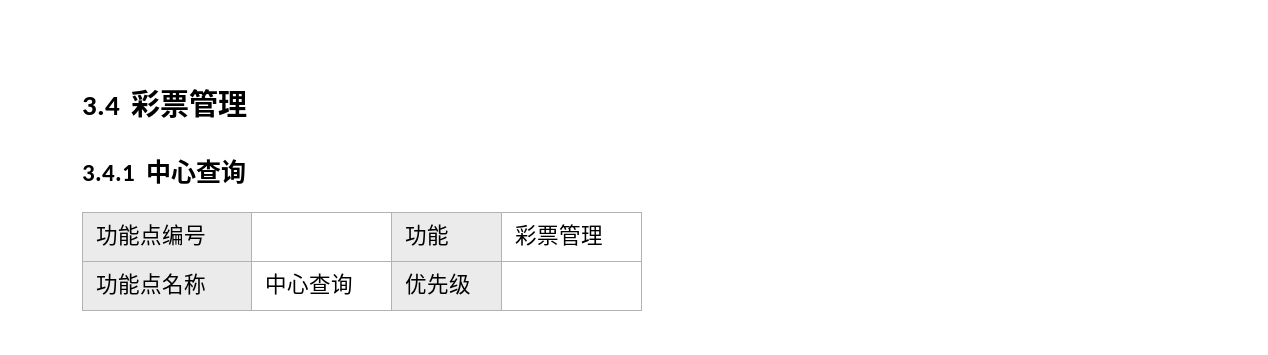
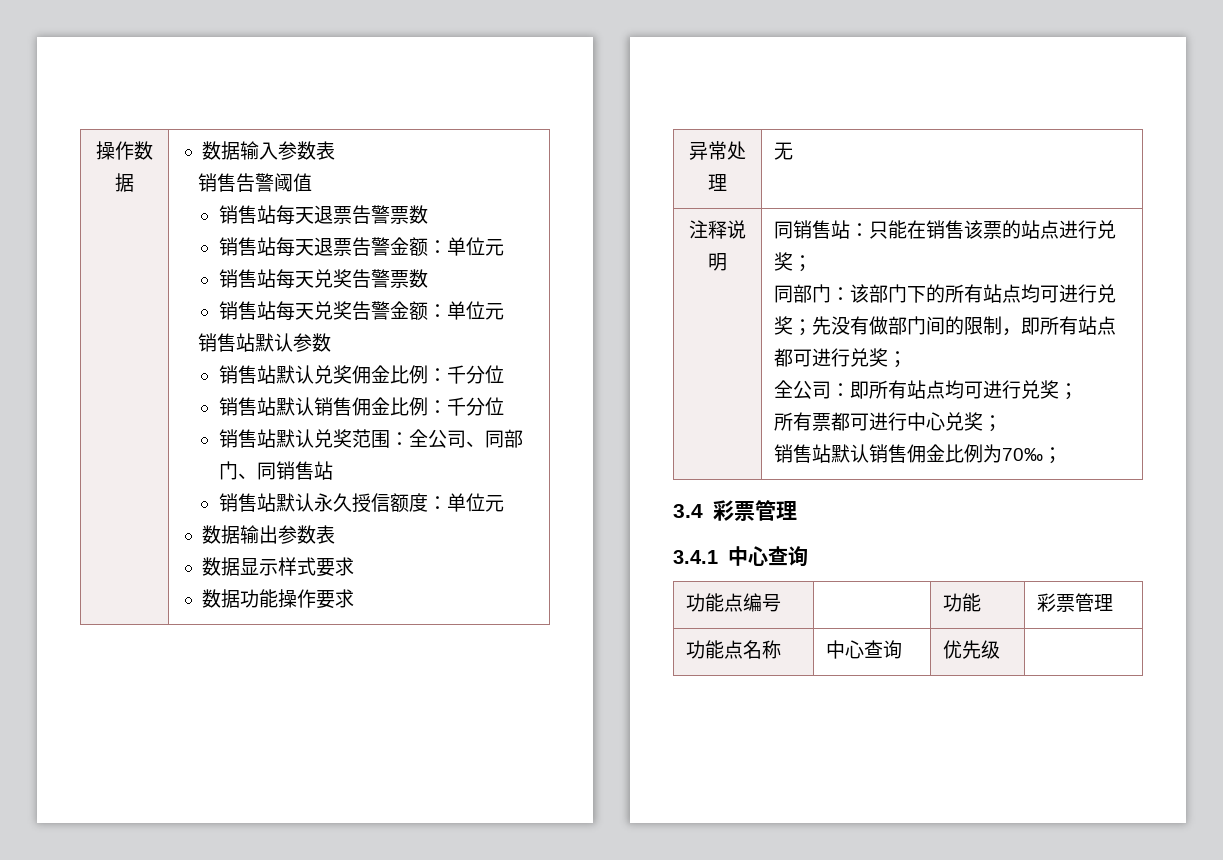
+ 操作数据 | 数据输入参数表
+ 销售告警阈值
+ 销售站每天退票告警票数
+ 销售站每天退票告警金额：单位元
+ 销售站每天兑奖告警票数
+ 销售站每天兑奖告警金额：单位元
+ 销售站默认参数
+ 销售站默认兑奖佣金比例：千分位
+ 销售站默认销售佣金比例：千分位
+ 销售站默认兑奖范围：全公司、同部门、同销售站
+ 销售站默认永久授信额度：单位元
+ 数据输出参数表
+ 数据显示样式要求
+ 数据功能操作要求
+ 异常处理 | 无
+ 注释说明 | 同销售站：只能在销售该票的站点进行兑奖；
+ 同部门：该部门下的所有站点均可进行兑奖；先没有做部门间的限制，即所有站点都可进行兑奖；
+ 全公司：即所有站点均可进行兑奖；
+ 所有票都可进行中心兑奖；
+ 销售站默认销售佣金比例为70‰；

